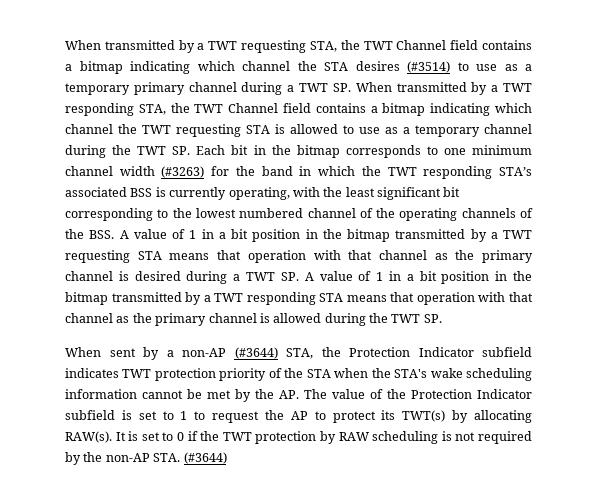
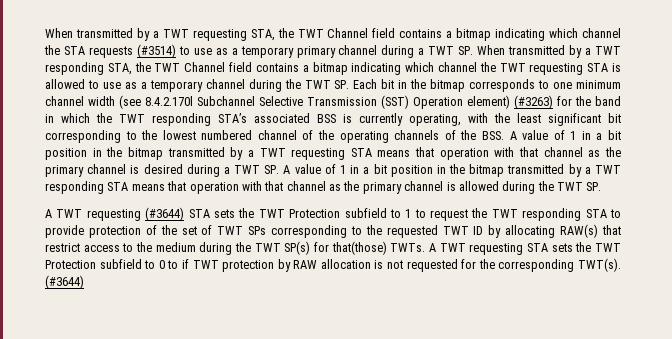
- When transmitted by a TWT requesting STA, the TWT Channel field contains a bitmap indicating which channel the STA desires (#3514) to use as a temporary primary channel during a TWT SP. When transmitted by a TWT responding STA, the TWT Channel field contains a bitmap indicating which channel the TWT requesting STA is allowed to use as a temporary channel during the TWT SP. Each bit in the bitmap corresponds to one minimum channel width (#3263) for the band in which the TWT responding STA’s associated BSS is currently operating, with the least significant bit corresponding to the lowest numbered channel of the operating channels of the BSS. A value of 1 in a bit position in the bitmap transmitted by a TWT requesting STA means that operation with that channel as the primary channel is desired during a TWT SP. A value of 1 in a bit position in the bitmap transmitted by a TWT responding STA means that operation with that channel as the primary channel is allowed during the TWT SP.
+ When transmitted by a TWT requesting STA, the TWT Channel field contains a bitmap indicating which channel the STA requests (#3514) to use as a temporary primary channel during a TWT SP. When transmitted by a TWT responding STA, the TWT Channel field contains a bitmap indicating which channel the TWT requesting STA is allowed to use as a temporary channel during the TWT SP. Each bit in the bitmap corresponds to one minimum channel width (see 8.4.2.170l Subchannel Selective Transmission (SST) Operation element) (#3263) for the band in which the TWT responding STA’s associated BSS is currently operating, with the least significant bit corresponding to the lowest numbered channel of the operating channels of the BSS. A value of 1 in a bit position in the bitmap transmitted by a TWT requesting STA means that operation with that channel as the primary channel is desired during a TWT SP. A value of 1 in a bit position in the bitmap transmitted by a TWT responding STA means that operation with that channel as the primary channel is allowed during the TWT SP.
- When sent by a non-AP (#3644) STA, the Protection Indicator subfield indicates TWT protection priority of the STA when the STA's wake scheduling information cannot be met by the AP. The value of the Protection Indicator subfield is set to 1 to request the AP to protect its TWT(s) by allocating RAW(s). It is set to 0 if the TWT protection by RAW scheduling is not required by the non-AP STA. (#3644)
+ A TWT requesting (#3644) STA sets the TWT Protection subfield to 1 to request the TWT responding STA to provide protection of the set of TWT SPs corresponding to the requested TWT ID by allocating RAW(s) that restrict access to the medium during the TWT SP(s) for that(those) TWTs. A TWT requesting STA sets the TWT Protection subfield to 0 to if TWT protection by RAW allocation is not requested for the corresponding TWT(s). (#3644)

